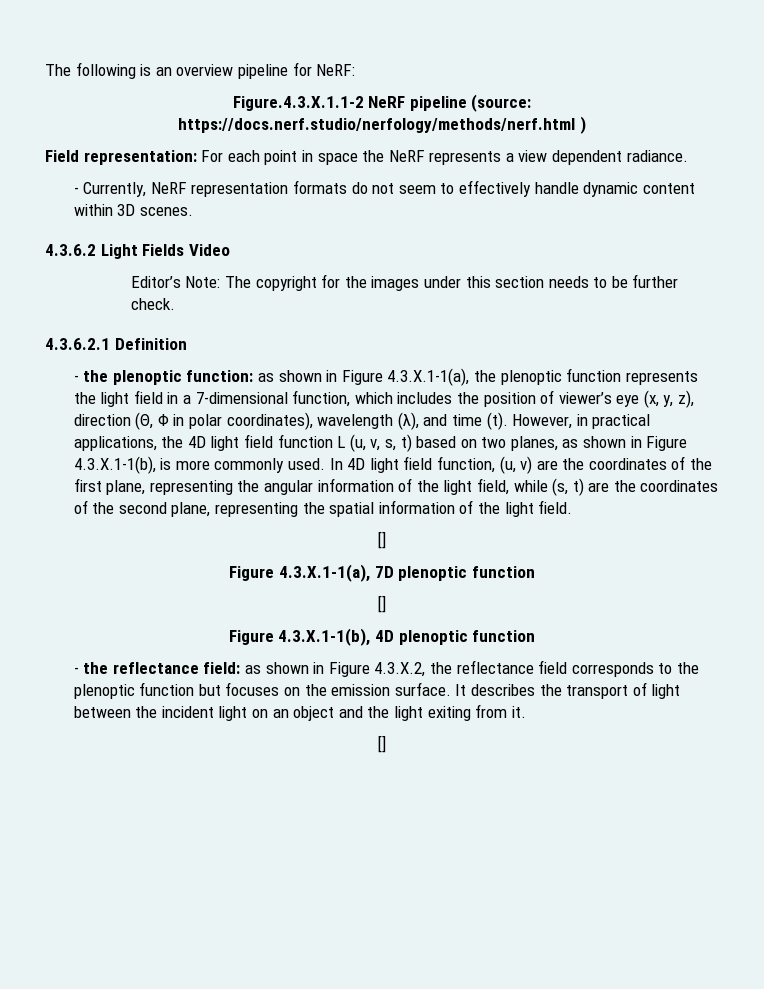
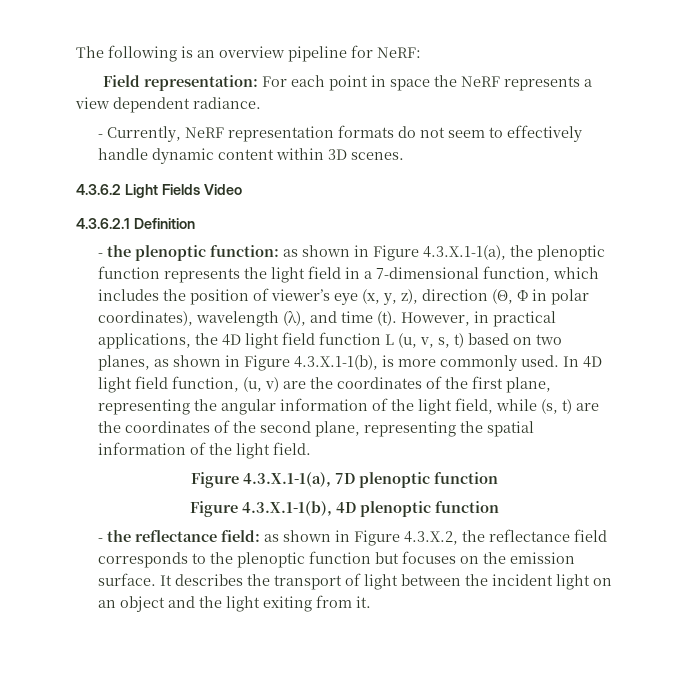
- Figure.4.3.X.1.1-2 NeRF pipeline (source: https://docs.nerf.studio/nerfology/methods/nerf.html )
- Editor’s Note: The copyright for the images under this section needs to be further check.
  In 4D light field function, (u, v) are the coordinates of the first plane, representing the angular information of the light field, while (s, t) are the coordinates of the second plane, representing the spatial information of the light field.
- []
  Figure 4.3.X.1-1(a), 7D plenoptic function
- []
  It describes the transport of light between the incident light on an object and the light exiting from it.
- []

